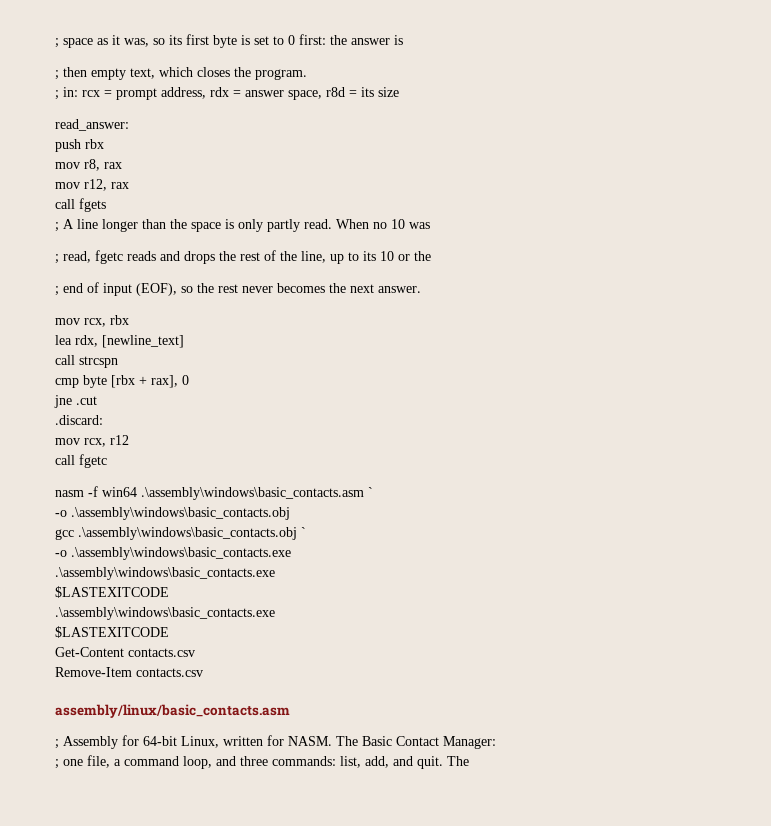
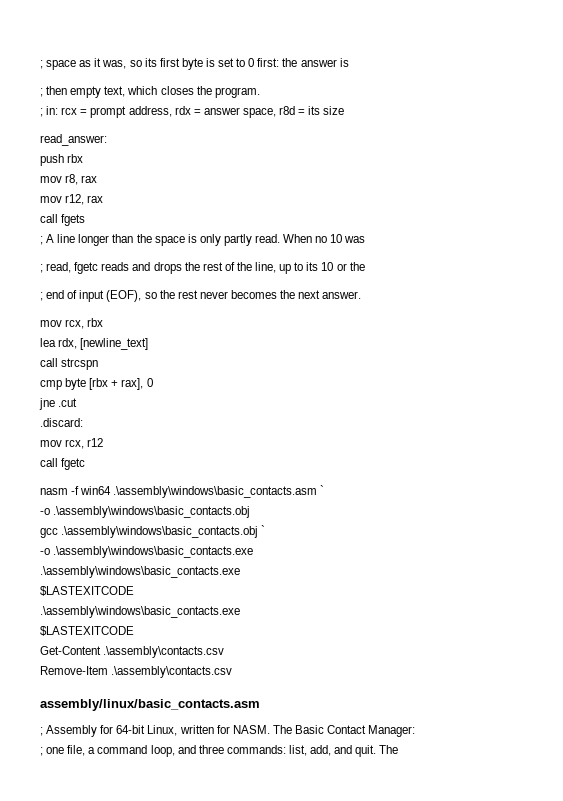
- Get-Content contacts.csv
+ Get-Content .\assembly\contacts.csv
- Remove-Item contacts.csv
+ Remove-Item .\assembly\contacts.csv

